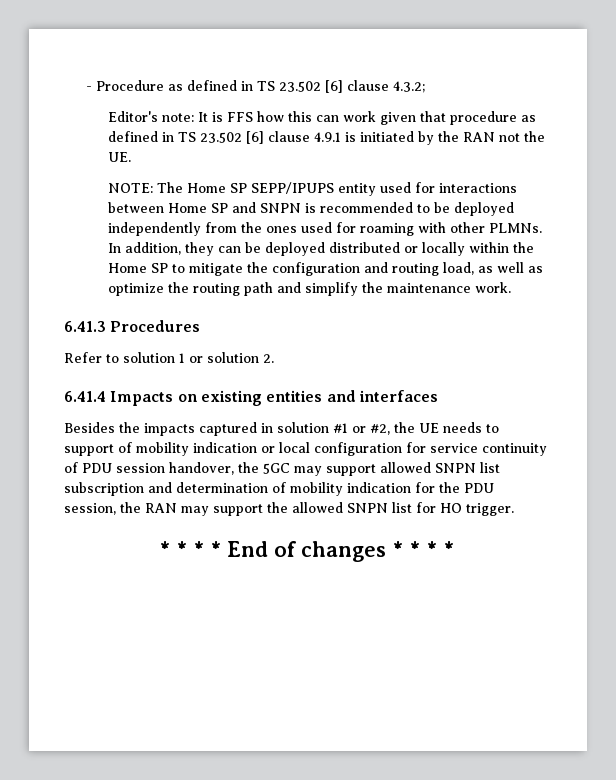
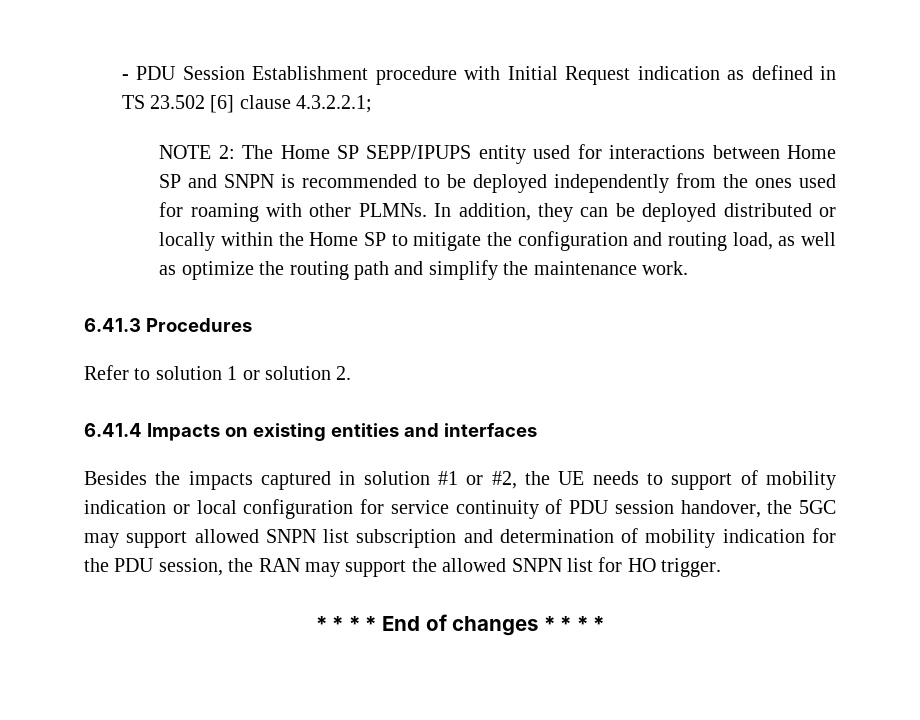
- - Procedure as defined in TS 23.502 [6] clause 4.3.2;
- Editor's note: It is FFS how this can work given that procedure as defined in TS 23.502 [6] clause 4.9.1 is initiated by the RAN not the UE.
- NOTE: The Home SP SEPP/IPUPS entity used for interactions between Home SP and SNPN is recommended to be deployed independently from the ones used for roaming with other PLMNs.
+ - PDU Session Establishment procedure with Initial Request indication as defined in TS 23.502 [6] clause 4.3.2.2.1;
+ NOTE 2: The Home SP SEPP/IPUPS entity used for interactions between Home SP and SNPN is recommended to be deployed independently from the ones used for roaming with other PLMNs.

